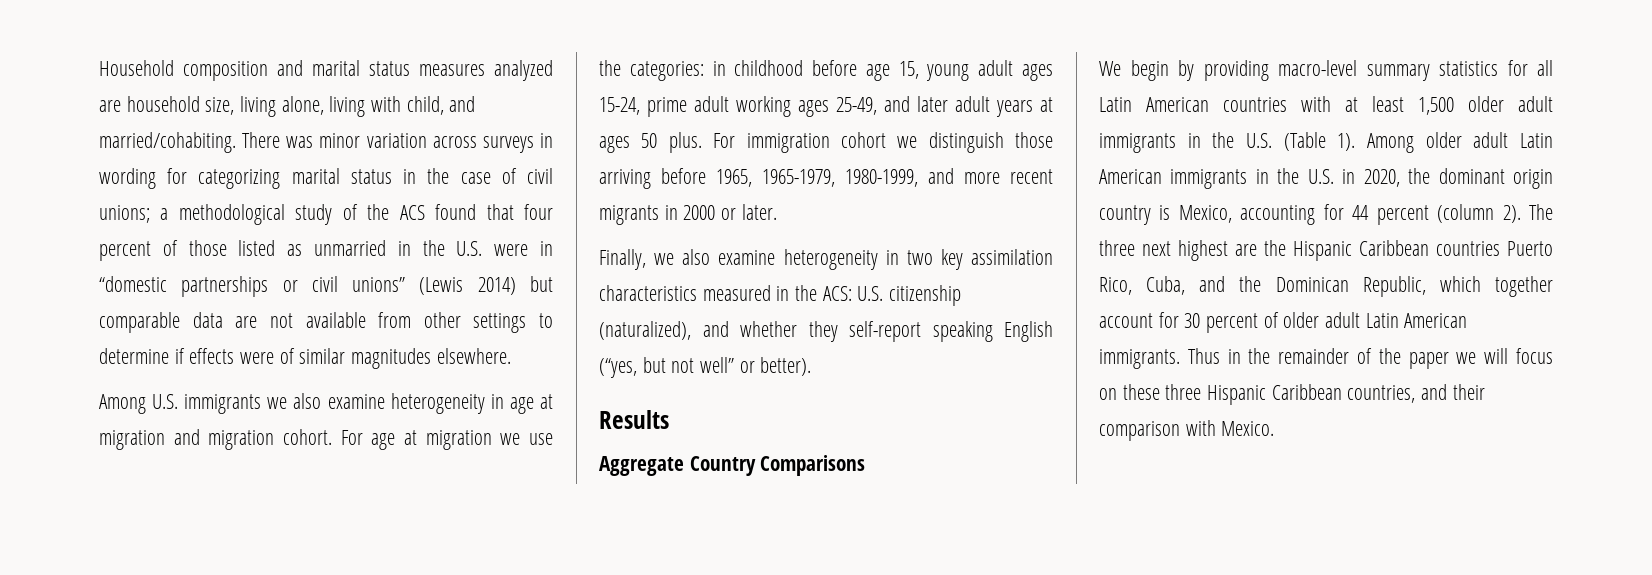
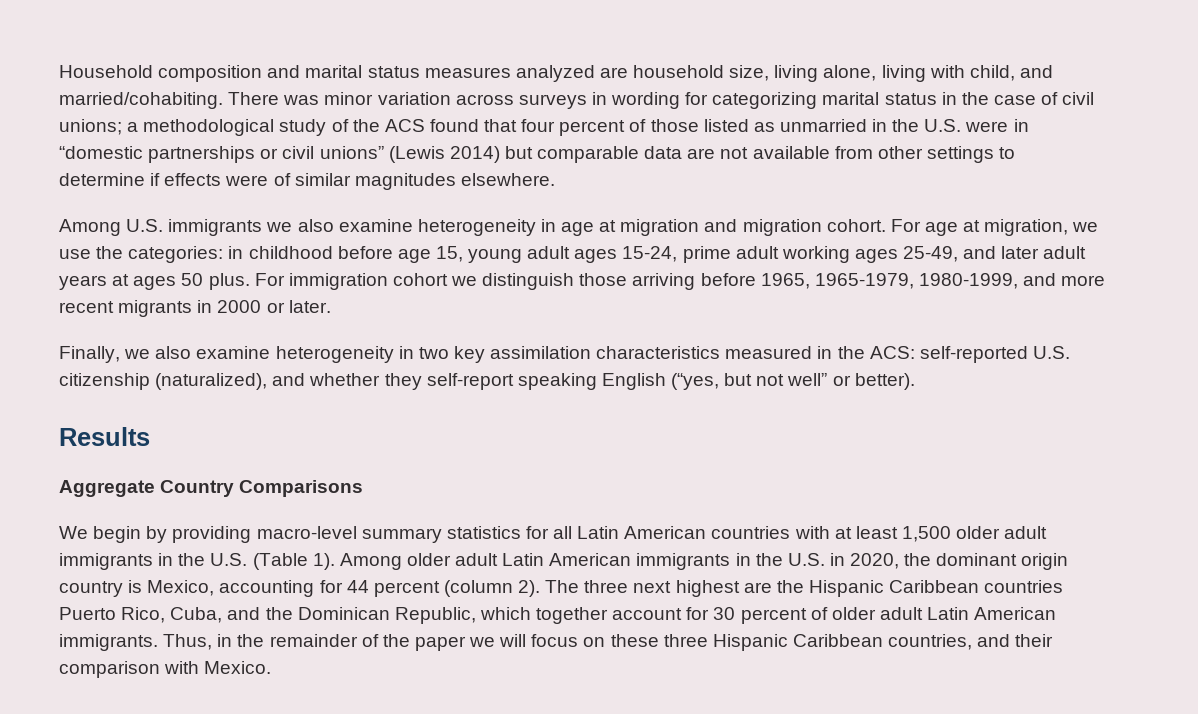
- For age at migration we use the categories: in childhood before age 15, young adult ages 15-24, prime adult working ages 25-49, and later adult years at ages 50 plus.
+ For age at migration, we use the categories: in childhood before age 15, young adult ages 15-24, prime adult working ages 25-49, and later adult years at ages 50 plus.
- Finally, we also examine heterogeneity in two key assimilation characteristics measured in the ACS: U.S. citizenship (naturalized), and whether they self-report speaking English (“yes, but not well” or better).
+ Finally, we also examine heterogeneity in two key assimilation characteristics measured in the ACS: self-reported U.S. citizenship (naturalized), and whether they self-report speaking English (“yes, but not well” or better).
- Thus in the remainder of the paper we will focus on these three Hispanic Caribbean countries, and their comparison with Mexico.
+ Thus, in the remainder of the paper we will focus on these three Hispanic Caribbean countries, and their comparison with Mexico.

